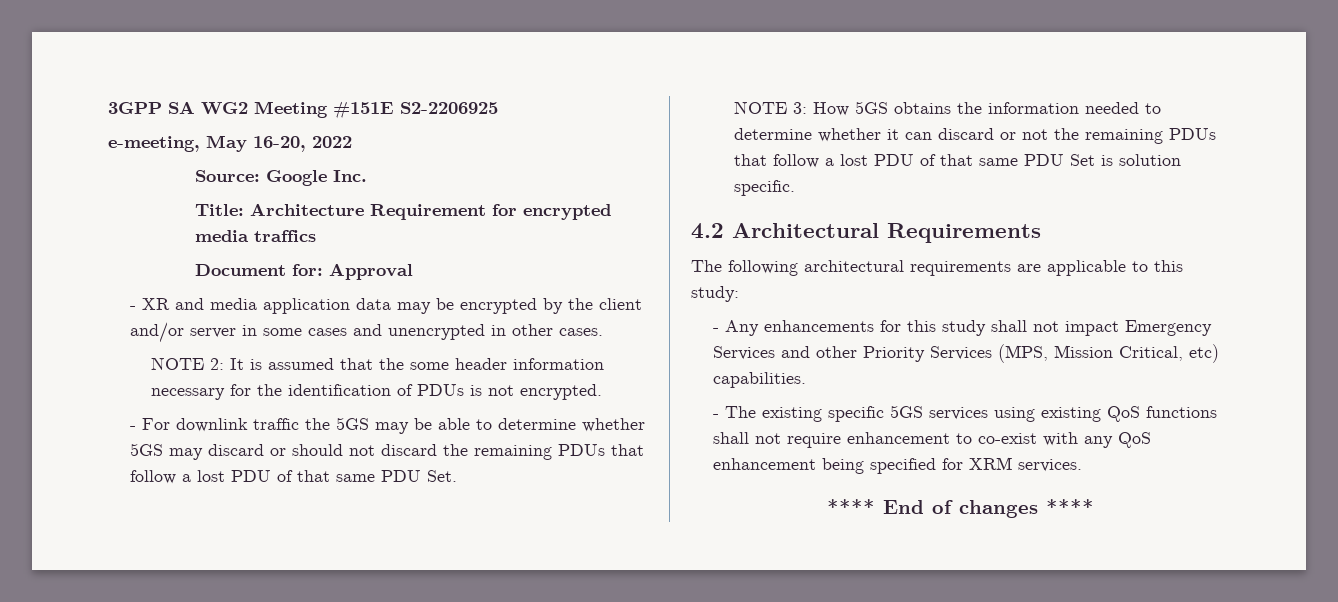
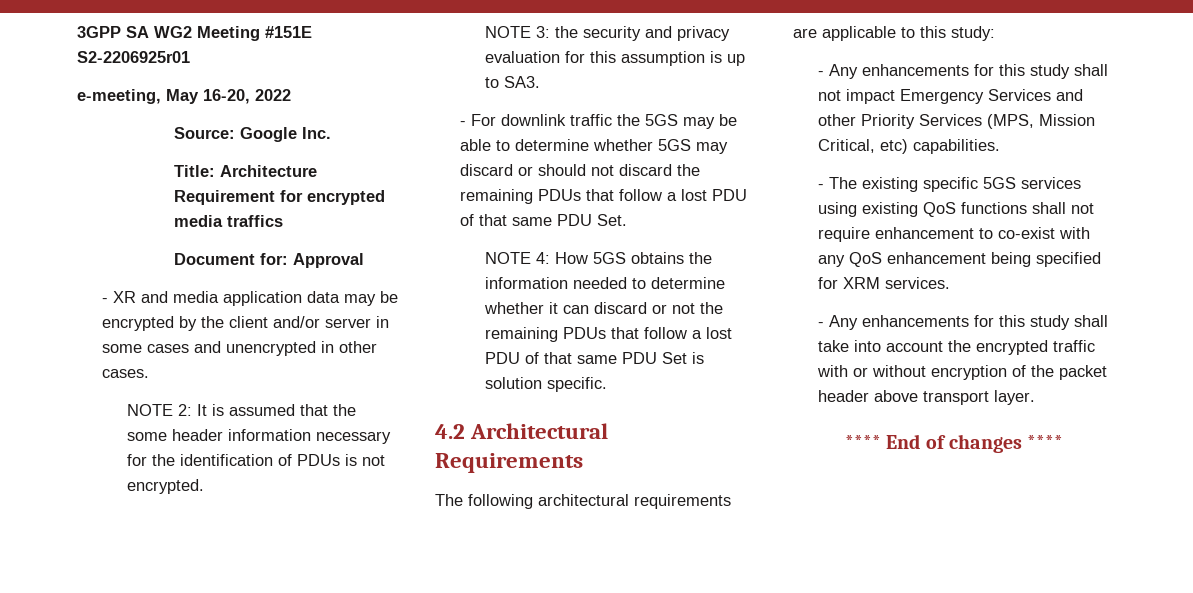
- 3GPP SA WG2 Meeting #151E S2-2206925
+ 3GPP SA WG2 Meeting #151E S2-2206925r01
+ NOTE 3: the security and privacy evaluation for this assumption is up to SA3.
- NOTE 3: How 5GS obtains the information needed to determine whether it can discard or not the remaining PDUs that follow a lost PDU of that same PDU Set is solution specific.
+ NOTE 4: How 5GS obtains the information needed to determine whether it can discard or not the remaining PDUs that follow a lost PDU of that same PDU Set is solution specific.
+ - Any enhancements for this study shall take into account the encrypted traffic with or without encryption of the packet header above transport layer.

